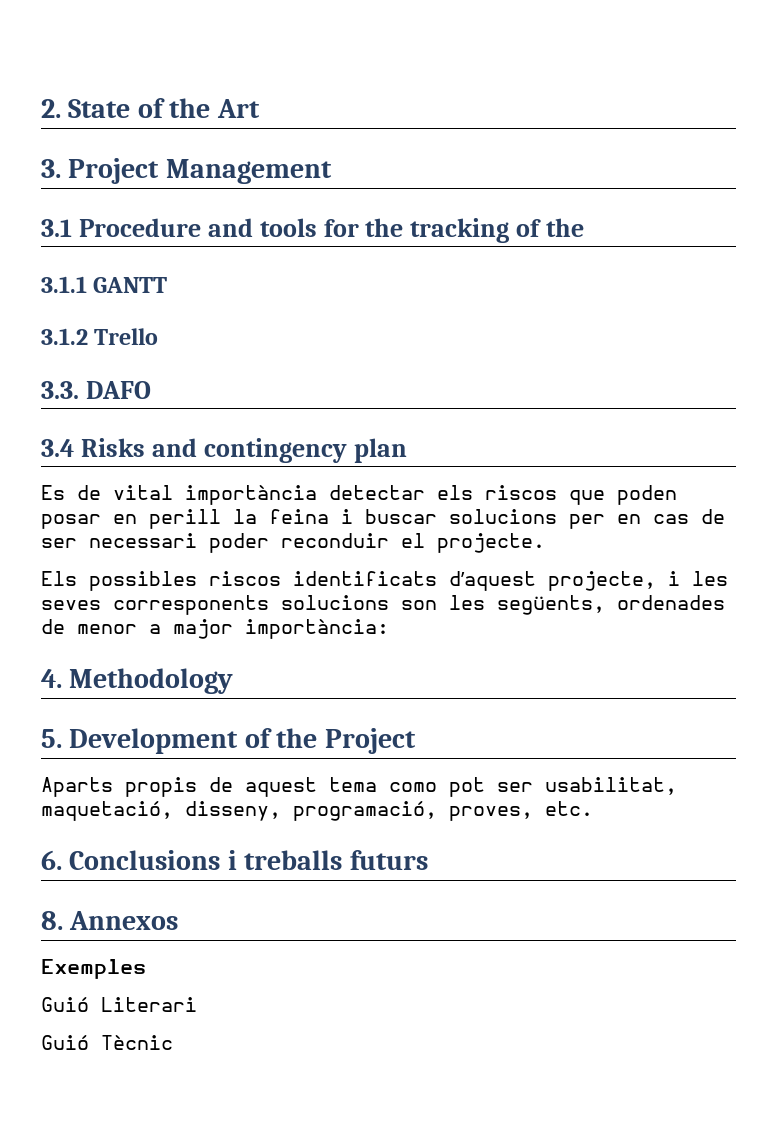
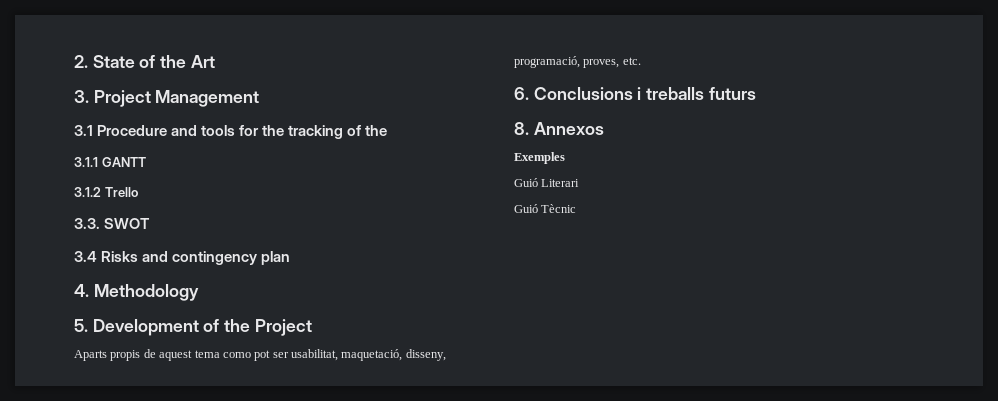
- 3.3. DAFO
+ 3.3. SWOT
- Es de vital importància detectar els riscos que poden posar en perill la feina i buscar solucions per en cas de ser necessari poder reconduir el projecte.
- Els possibles riscos identificats d’aquest projecte, i les seves corresponents solucions son les següents, ordenades de menor a major importància:

